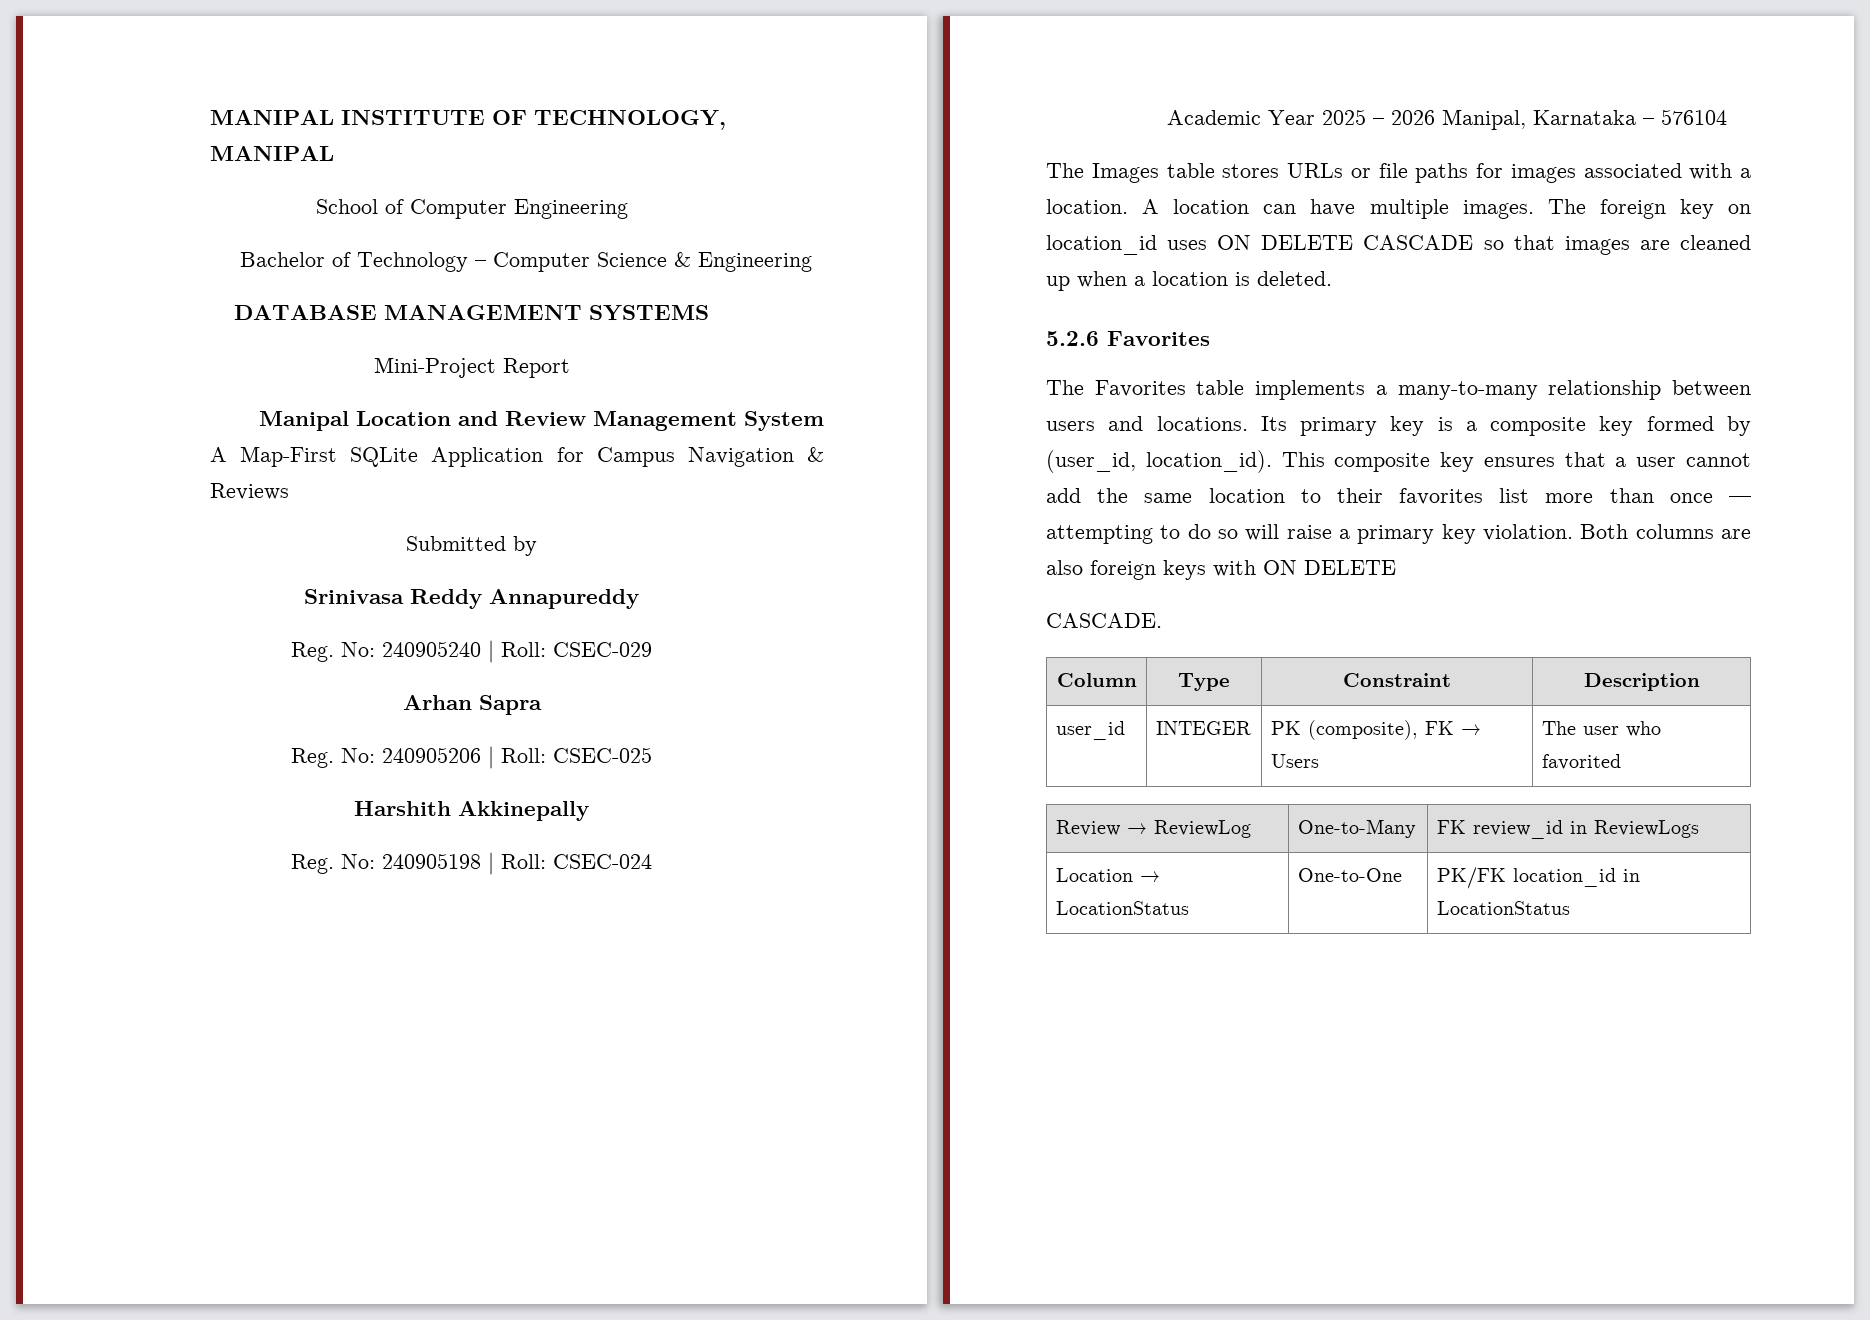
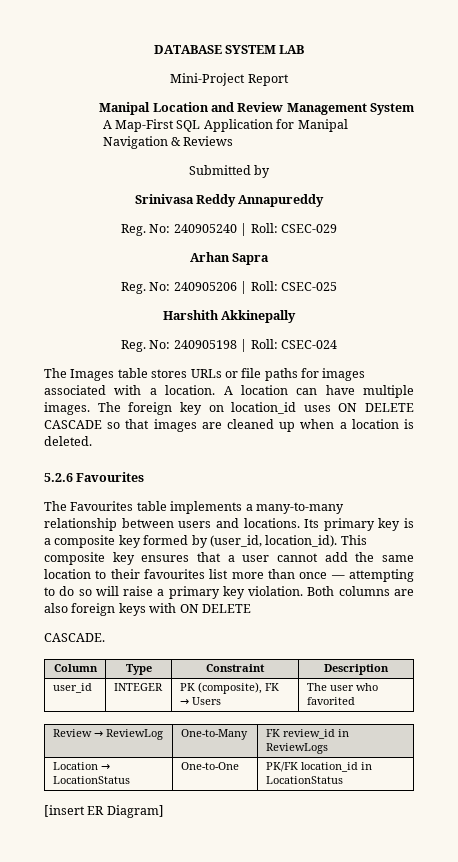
- MANIPAL INSTITUTE OF TECHNOLOGY, MANIPAL
- School of Computer Engineering
- Bachelor of Technology – Computer Science & Engineering
- DATABASE MANAGEMENT SYSTEMS
+ DATABASE SYSTEM LAB
- A Map-First SQLite Application for Campus Navigation & Reviews
+ A Map-First SQL Application for Manipal Navigation & Reviews
- Academic Year 2025 – 2026 Manipal, Karnataka – 576104
- 5.2.6 Favorites
- The Favorites table implements a many-to-many relationship between users and locations.
+ 5.2.6 Favourites
+ The Favourites table implements a many-to-many relationship between users and locations.
- This composite key ensures that a user cannot add the same location to their favorites list more than once — attempting to do so will raise a primary key violation.
+ This composite key ensures that a user cannot add the same location to their favourites list more than once — attempting to do so will raise a primary key violation.
+ [insert ER Diagram]

